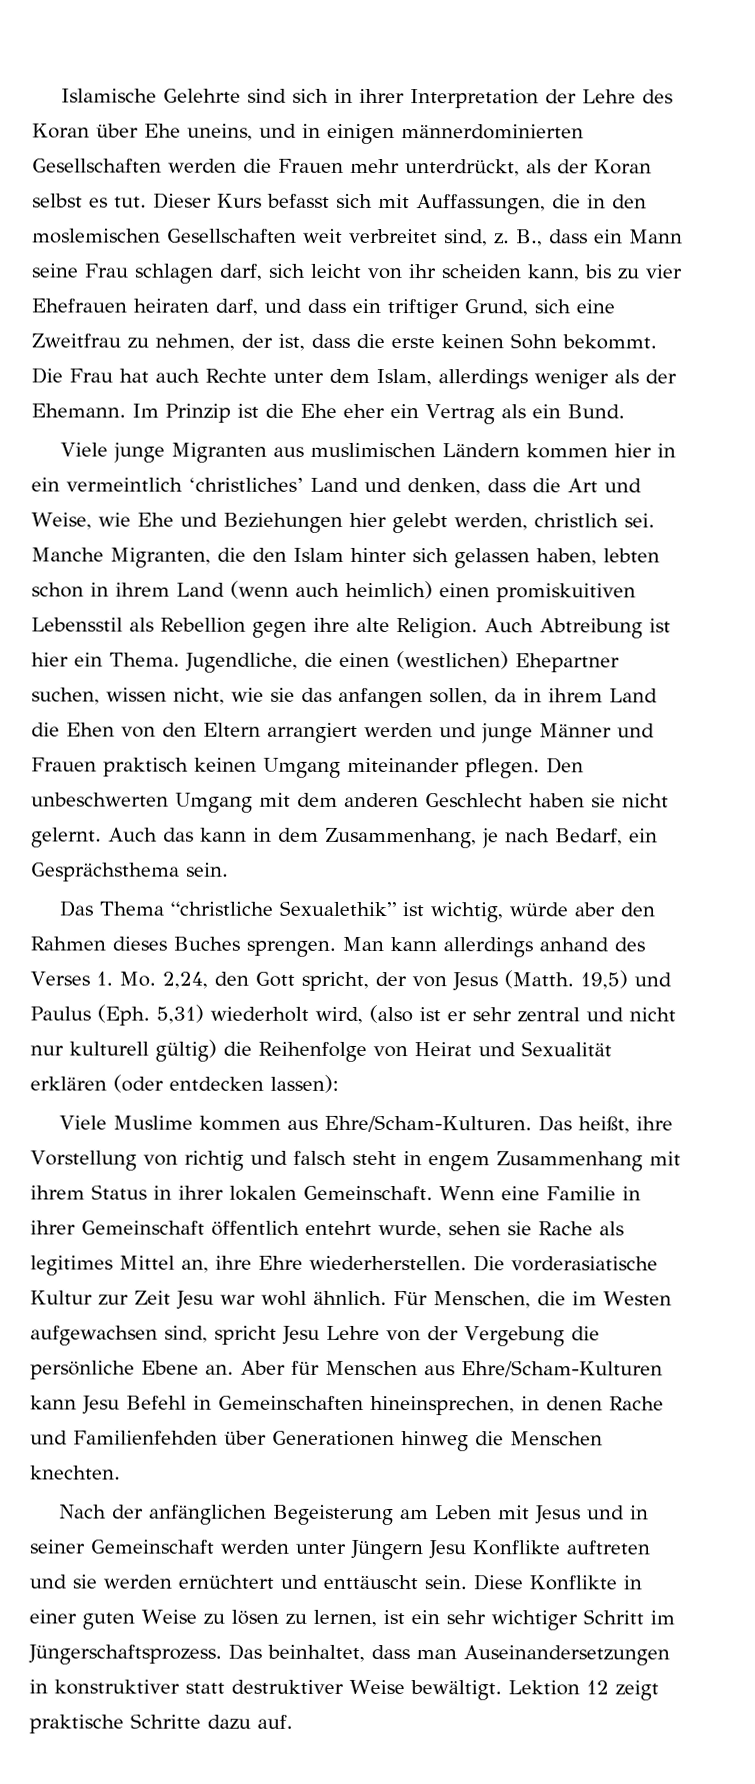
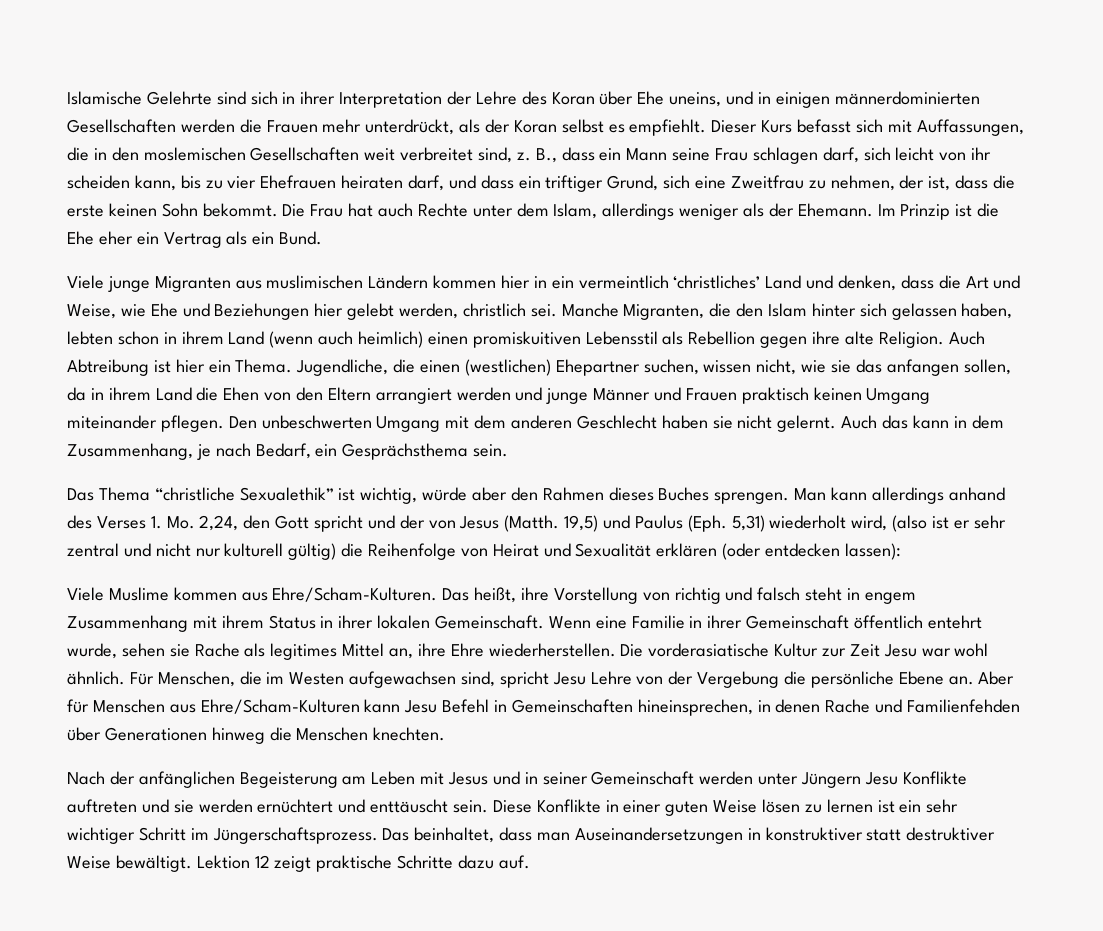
- Islamische Gelehrte sind sich in ihrer Interpretation der Lehre des Koran über Ehe uneins, und in einigen männerdominierten Gesellschaften werden die Frauen mehr unterdrückt, als der Koran selbst es tut.
+ Islamische Gelehrte sind sich in ihrer Interpretation der Lehre des Koran über Ehe uneins, und in einigen männerdominierten Gesellschaften werden die Frauen mehr unterdrückt, als der Koran selbst es empfiehlt.
- Man kann allerdings anhand des Verses 1. Mo. 2,24, den Gott spricht, der von Jesus (Matth.
+ Man kann allerdings anhand des Verses 1. Mo. 2,24, den Gott spricht und der von Jesus (Matth.
- Diese Konflikte in einer guten Weise zu lösen zu lernen, ist ein sehr wichtiger Schritt im Jüngerschaftsprozess.
+ Diese Konflikte in einer guten Weise lösen zu lernen ist ein sehr wichtiger Schritt im Jüngerschaftsprozess.

